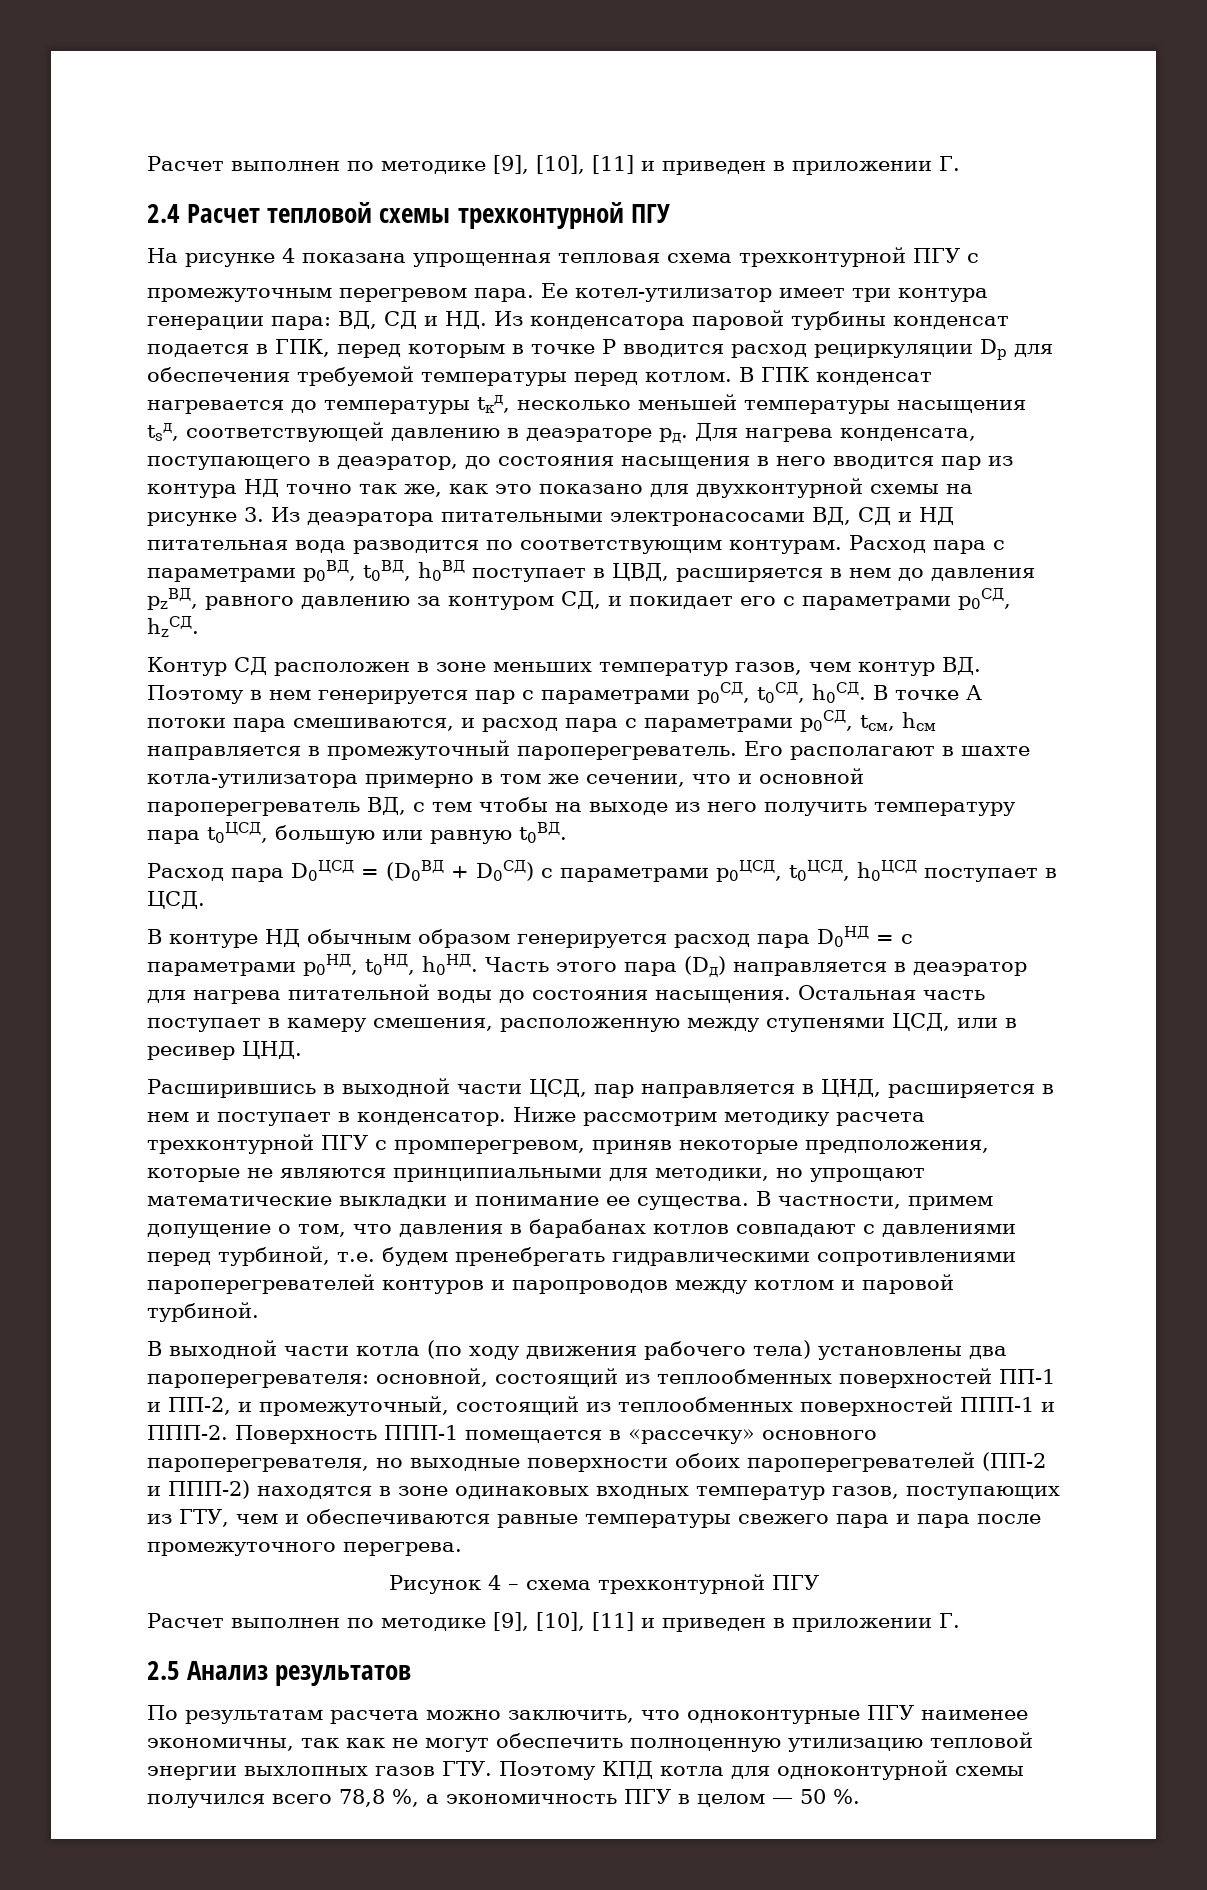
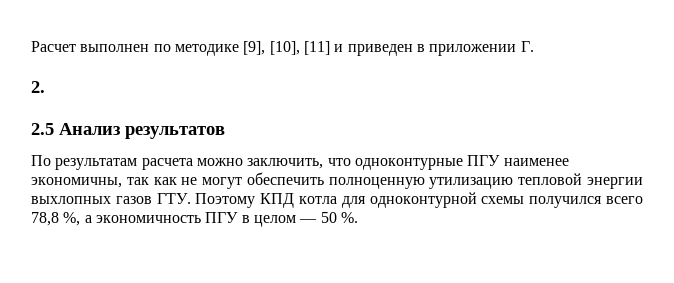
- 2.4 Расчет тепловой схемы трехконтурной ПГУ
- На рисунке 4 показана упрощенная тепловая схема трехконтурной ПГУ с
- промежуточным перегревом пара. Ее котел-утилизатор имеет три контура генерации пара: ВД, СД и НД. Из конденсатора паровой турбины конденсат подается в ГПК, перед которым в точке Р вводится расход рециркуляции Dр для обеспечения требуемой температуры перед котлом. В ГПК конденсат нагревается до температуры tкд, несколько меньшей температуры насыщения tsд, соответствующей давлению в деаэраторе pд. Для нагрева конденсата, поступающего в деаэратор, до состояния насыщения в него вводится пар из контура НД точно так же, как это показано для двухконтурной схемы на рисунке 3. Из деаэратора питательными электронасосами ВД, СД и НД питательная вода разводится по соответствующим контурам. Расход пара с параметрами р0ВД, t0ВД, h0ВД поступает в ЦВД, расширяется в нем до давления рzВД, равного давлению за контуром СД, и покидает его с параметрами р0СД, hzСД.
- Контур СД расположен в зоне меньших температур газов, чем контур ВД. Поэтому в нем генерируется пар с параметрами р0CД, t0CД, h0CД. В точке А потоки пара смешиваются, и расход пара с параметрами р0CД, tсм, hсм направляется в промежуточный пароперегреватель. Его располагают в шахте котла-утилизатора примерно в том же сечении, что и основной пароперегреватель ВД, с тем чтобы на выходе из него получить температуру пара t0ЦСД, большую или равную t0ВД.
- Расход пара D0ЦСД = (D0ВД + D0СД) с параметрами р0ЦСД, t0ЦСД, h0ЦСД поступает в ЦСД.
- В контуре НД обычным образом генерируется расход пара D0НД = с параметрами р0НД, t0НД, h0НД. Часть этого пара (Dд) направляется в деаэратор для нагрева питательной воды до состояния насыщения. Остальная часть поступает в камеру смешения, расположенную между ступенями ЦСД, или в ресивер ЦНД.
- Расширившись в выходной части ЦСД, пар направляется в ЦНД, расширяется в нем и поступает в конденсатор. Ниже рассмотрим методику расчета трехконтурной ПГУ с промперегревом, приняв некоторые предположения, которые не являются принципиальными для методики, но упрощают математические выкладки и понимание ее существа. В частности, примем допущение о том, что давления в барабанах котлов совпадают с давлениями перед турбиной, т.е. будем пренебрегать гидравлическими сопротивлениями пароперегревателей контуров и паропроводов между котлом и паровой турбиной.
- В выходной части котла (по ходу движения рабочего тела) установлены два пароперегревателя: основной, состоящий из теплообменных поверхностей ПП-1 и ПП-2, и промежуточный, состоящий из теплообменных поверхностей ППП-1 и ППП-2. Поверхность ППП-1 помещается в «рассечку» основного пароперегревателя, но выходные поверхности обоих пароперегревателей (ПП-2 и ППП-2) находятся в зоне одинаковых входных температур газов, поступающих из ГТУ, чем и обеспечиваются равные температуры свежего пара и пара после промежуточного перегрева.
- Рисунок 4 – схема трехконтурной ПГУ
- Расчет выполнен по методике [9], [10], [11] и приведен в приложении Г.
+ 2.

